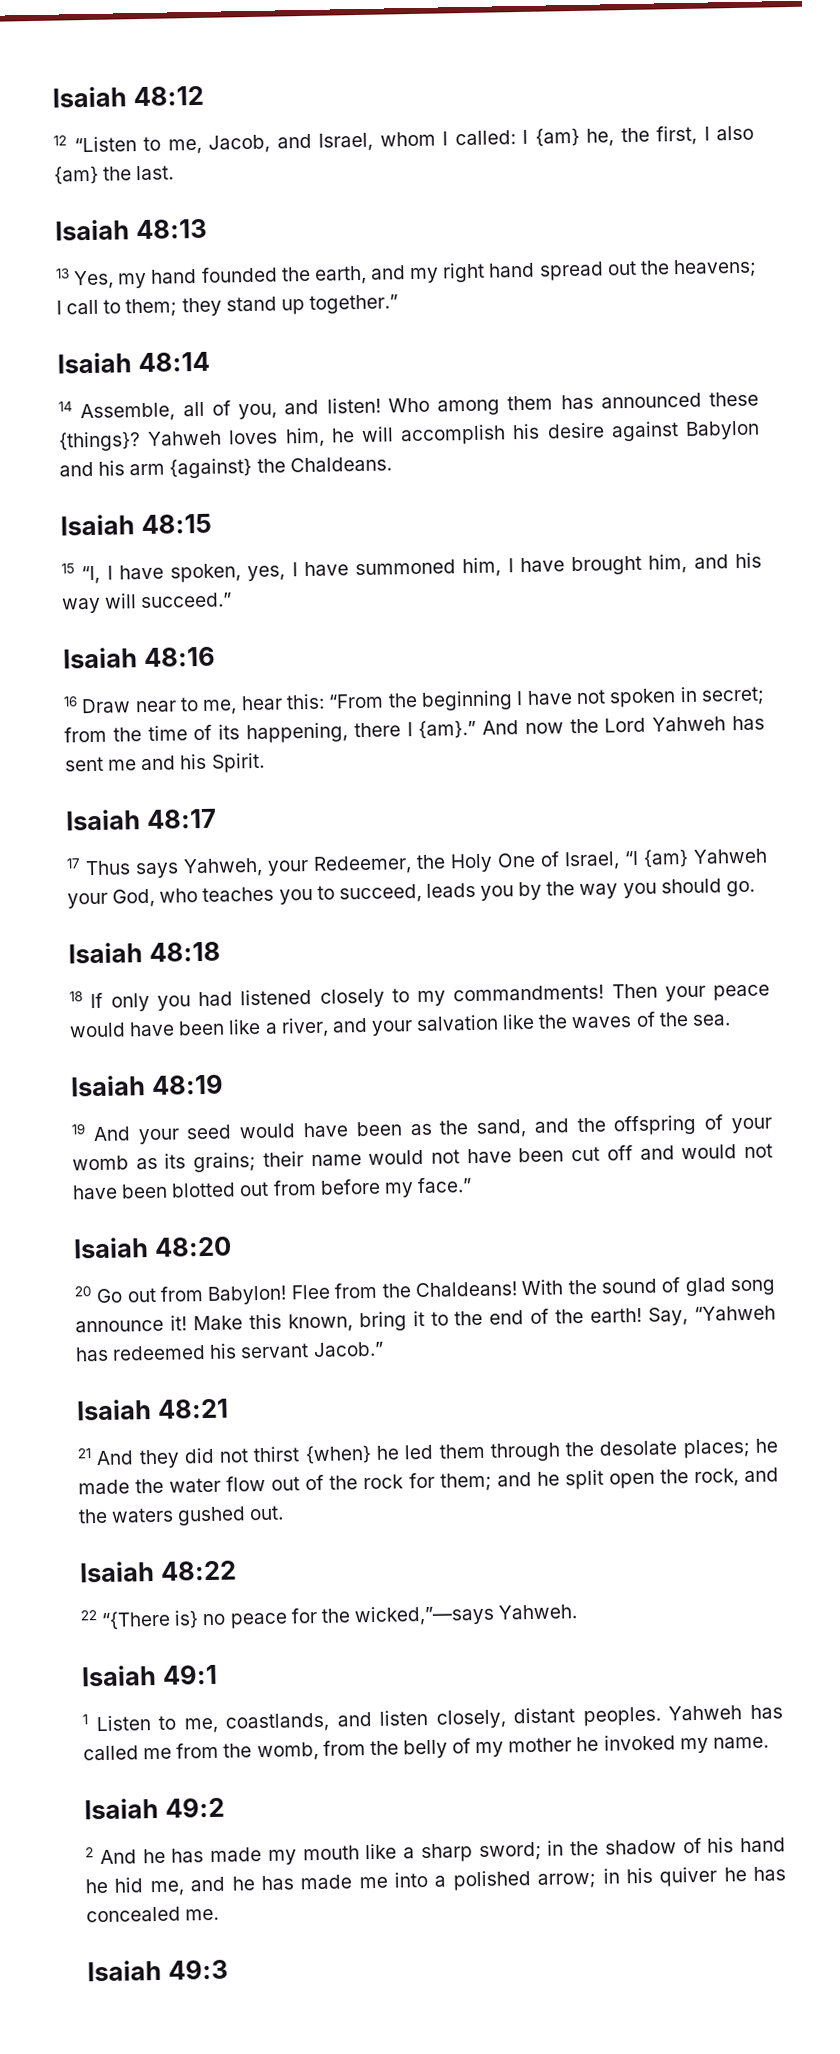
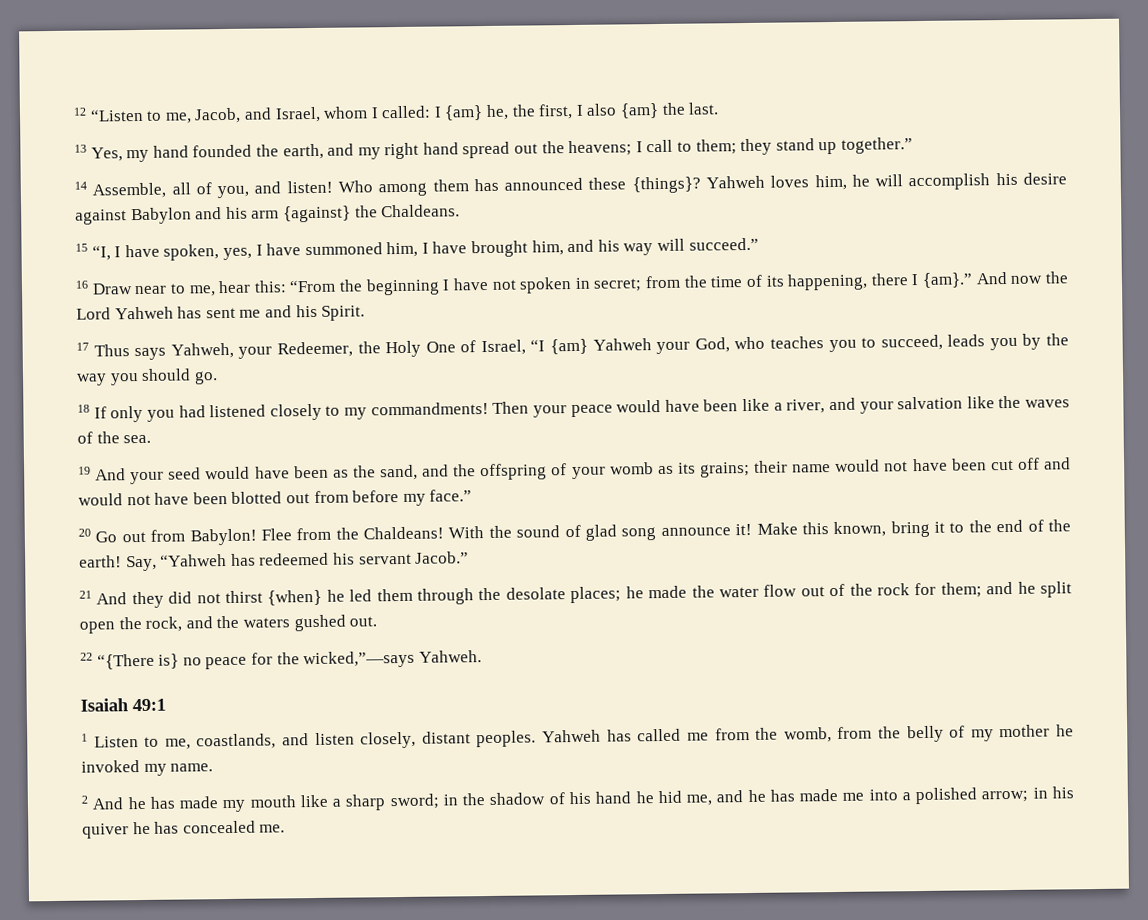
- Isaiah 48:12
- Isaiah 48:13
- Isaiah 48:14
- Isaiah 48:15
- Isaiah 48:16
- Isaiah 48:17
- Isaiah 48:18
- Isaiah 48:19
- Isaiah 48:20
- Isaiah 48:21
- Isaiah 48:22
- Isaiah 49:2
- Isaiah 49:3

